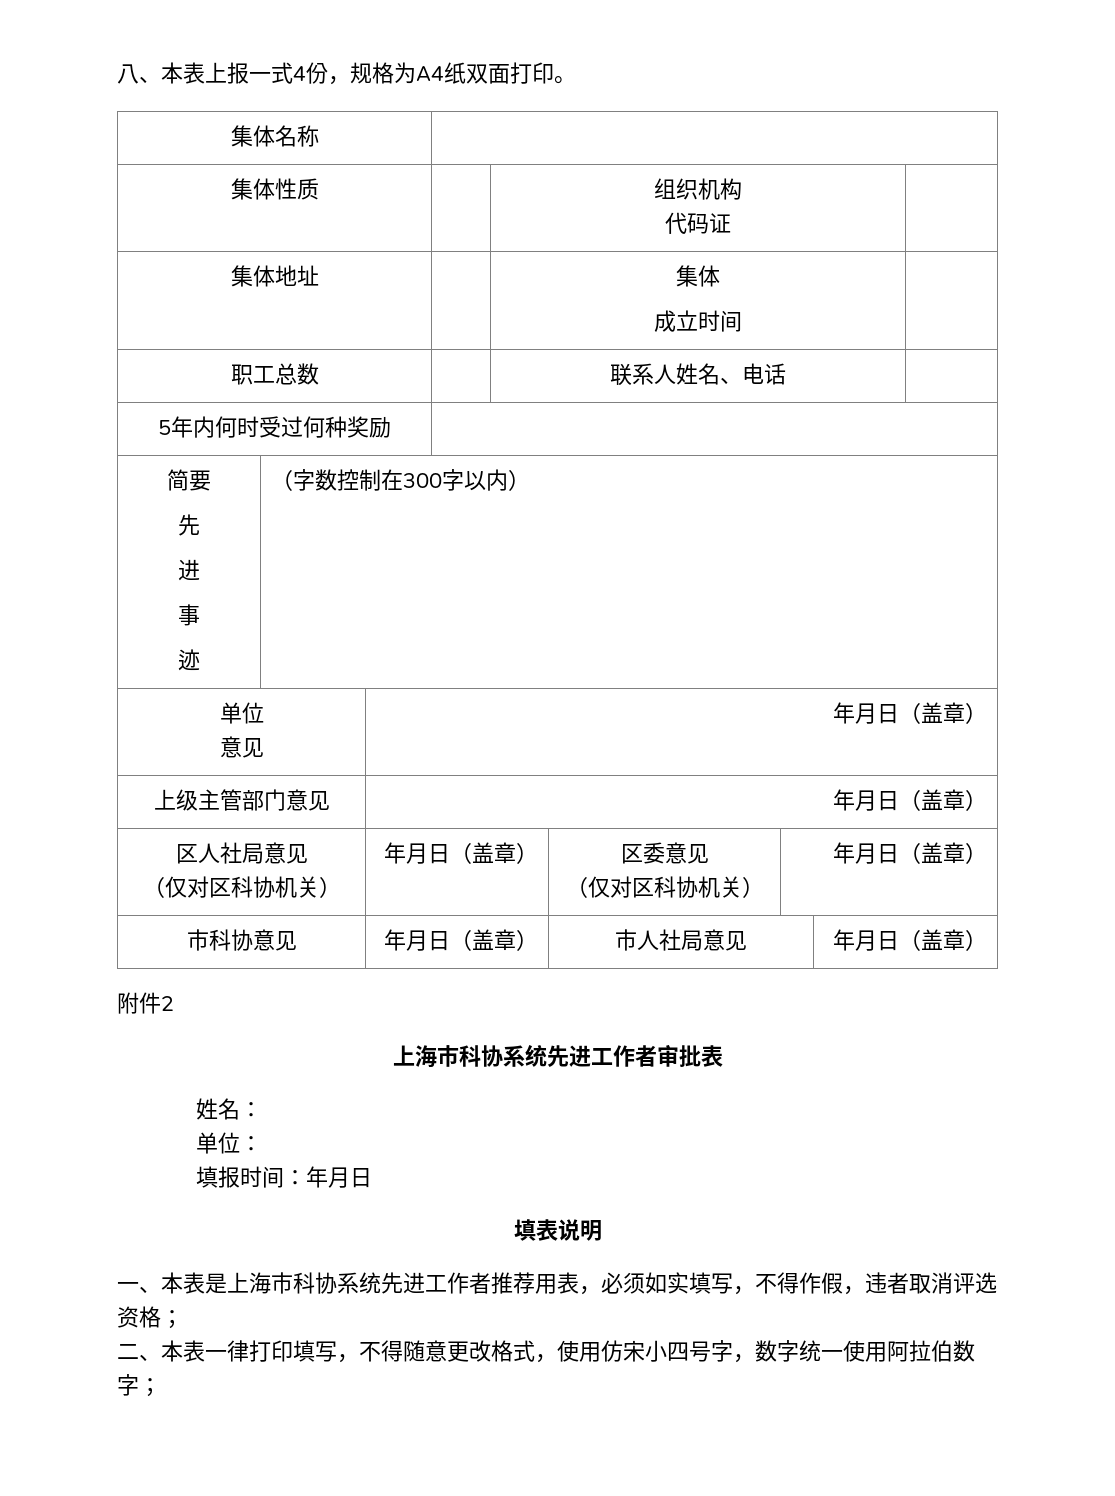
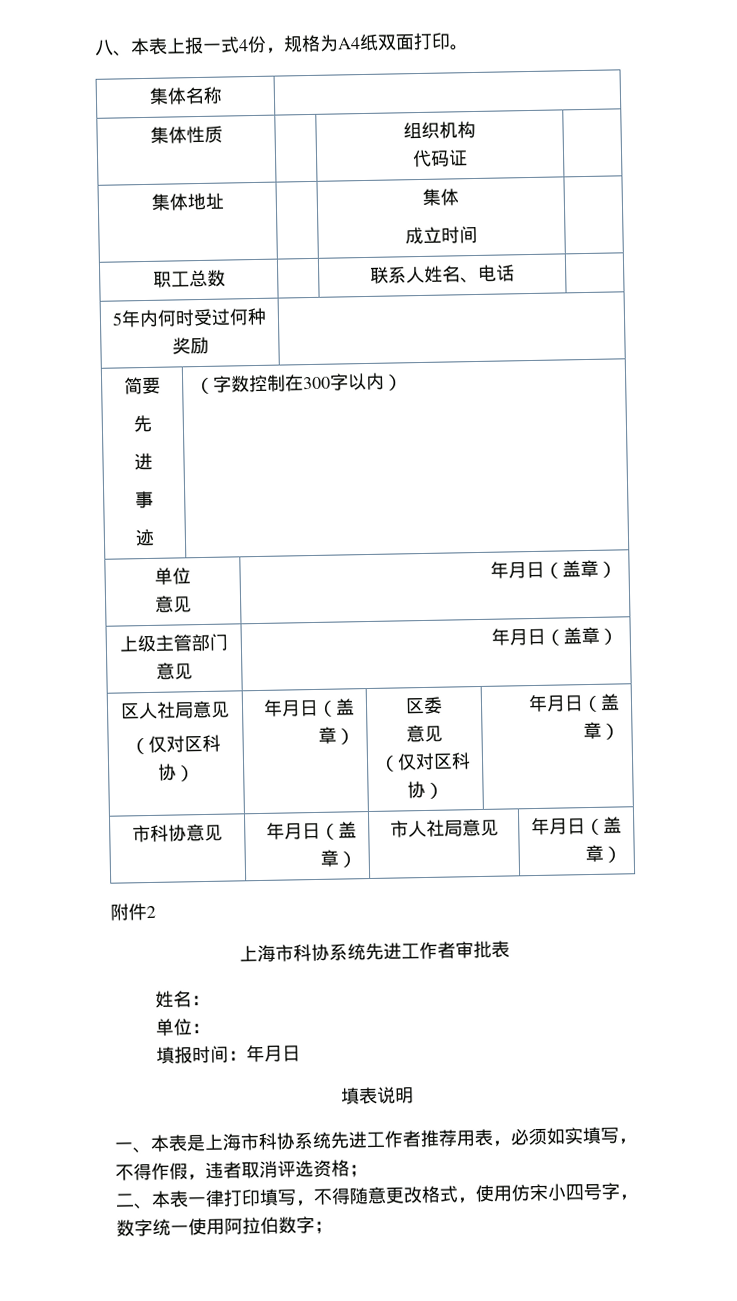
  区人社局意见
- （仅对区科协机关） | 年月日（盖章） | 区委意见
- （仅对区科协机关） | 年月日（盖章）
+ （仅对区科协） | 年月日（盖章） | 区委
+ 意见
+ （仅对区科协） | 年月日（盖章）

